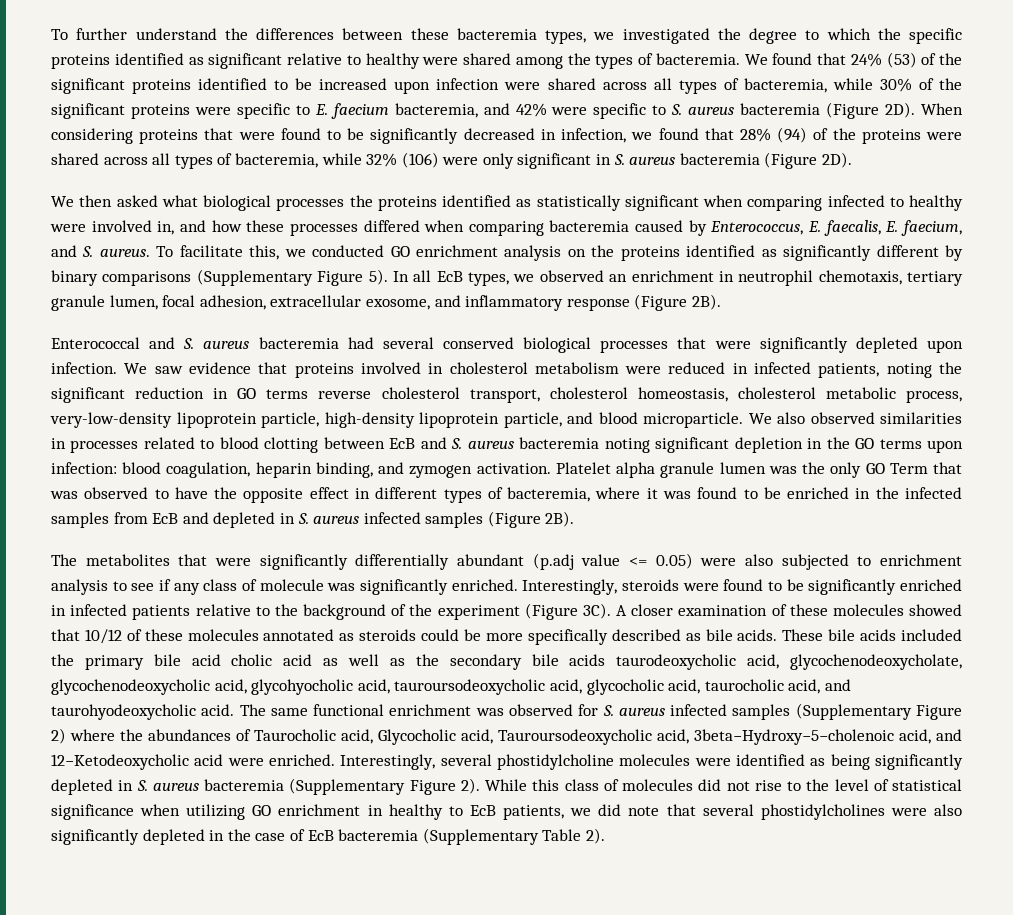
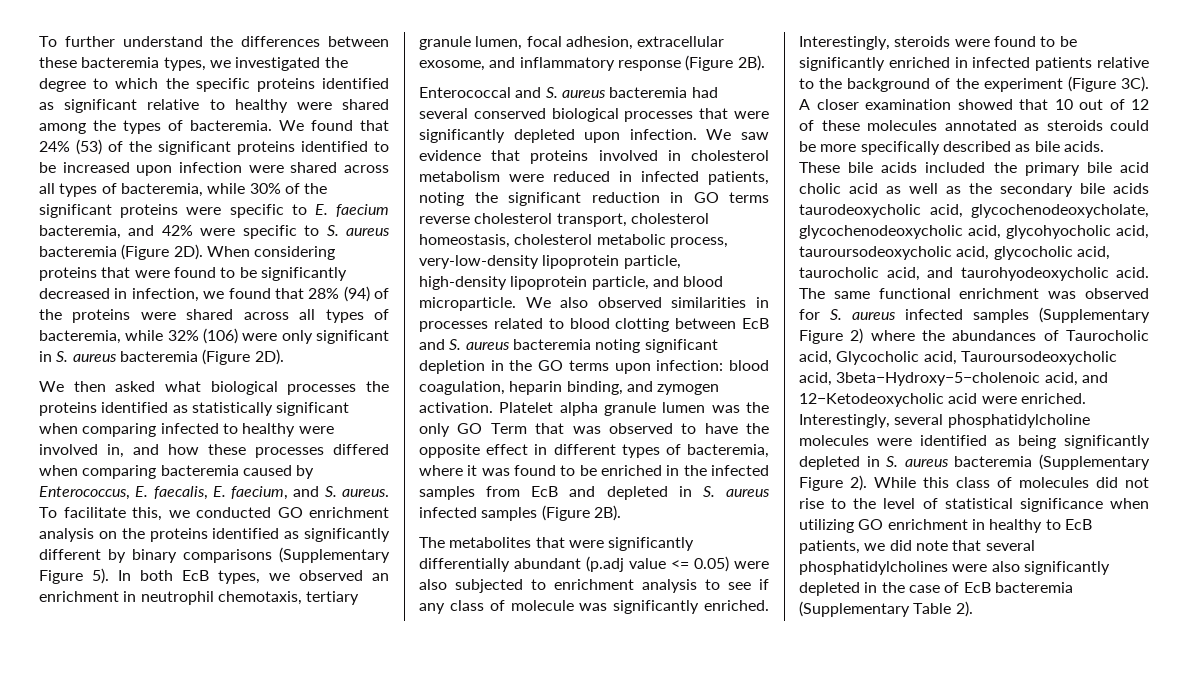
- In all EcB types, we observed an enrichment in neutrophil chemotaxis, tertiary granule lumen, focal adhesion, extracellular exosome, and inflammatory response (Figure 2B).
+ In both EcB types, we observed an enrichment in neutrophil chemotaxis, tertiary granule lumen, focal adhesion, extracellular exosome, and inflammatory response (Figure 2B).
- A closer examination of these molecules showed that 10/12 of these molecules annotated as steroids could be more specifically described as bile acids.
+ A closer examination showed that 10 out of 12 of these molecules annotated as steroids could be more specifically described as bile acids.
- Interestingly, several phostidylcholine molecules were identified as being significantly depleted in S. aureus bacteremia (Supplementary Figure 2).
+ Interestingly, several phosphatidylcholine molecules were identified as being significantly depleted in S. aureus bacteremia (Supplementary Figure 2).
- While this class of molecules did not rise to the level of statistical significance when utilizing GO enrichment in healthy to EcB patients, we did note that several phostidylcholines were also significantly depleted in the case of EcB bacteremia (Supplementary Table 2).
+ While this class of molecules did not rise to the level of statistical significance when utilizing GO enrichment in healthy to EcB patients, we did note that several phosphatidylcholines were also significantly depleted in the case of EcB bacteremia (Supplementary Table 2).

